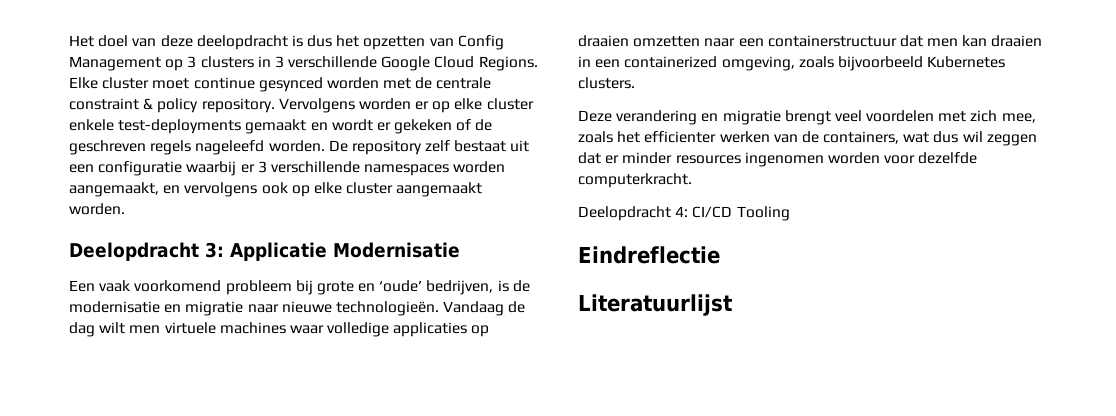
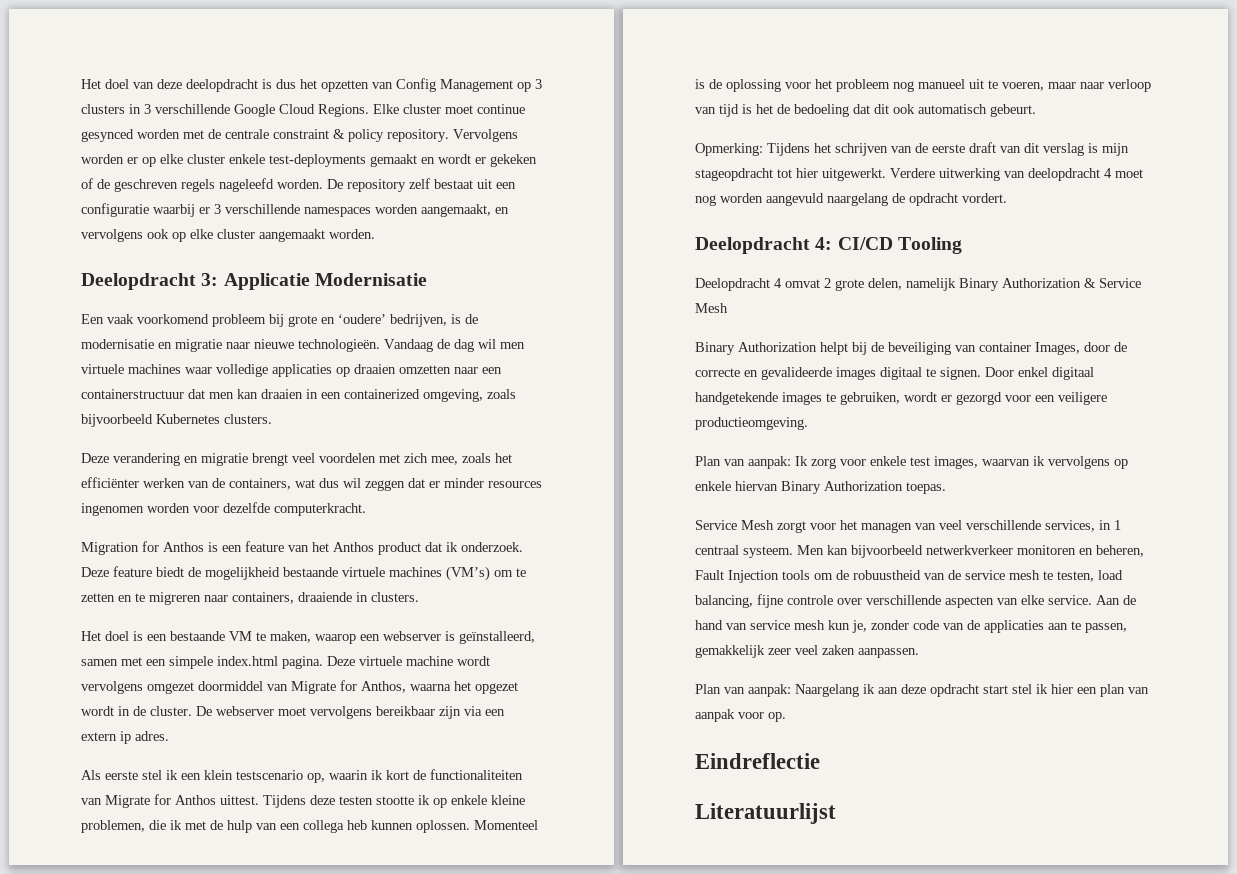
- Een vaak voorkomend probleem bij grote en ‘oude’ bedrijven, is de modernisatie en migratie naar nieuwe technologieën.
+ Een vaak voorkomend probleem bij grote en ‘oudere’ bedrijven, is de modernisatie en migratie naar nieuwe technologieën.
- Vandaag de dag wilt men virtuele machines waar volledige applicaties op draaien omzetten naar een containerstructuur dat men kan draaien in een containerized omgeving, zoals bijvoorbeeld Kubernetes clusters.
+ Vandaag de dag wil men virtuele machines waar volledige applicaties op draaien omzetten naar een containerstructuur dat men kan draaien in een containerized omgeving, zoals bijvoorbeeld Kubernetes clusters.
- Deze verandering en migratie brengt veel voordelen met zich mee, zoals het efficienter werken van de containers, wat dus wil zeggen dat er minder resources ingenomen worden voor dezelfde computerkracht.
+ Deze verandering en migratie brengt veel voordelen met zich mee, zoals het efficiënter werken van de containers, wat dus wil zeggen dat er minder resources ingenomen worden voor dezelfde computerkracht.
+ Migration for Anthos is een feature van het Anthos product dat ik onderzoek. Deze feature biedt de mogelijkheid bestaande virtuele machines (VM’s) om te zetten en te migreren naar containers, draaiende in clusters.
+ Het doel is een bestaande VM te maken, waarop een webserver is geïnstalleerd, samen met een simpele index.html pagina. Deze virtuele machine wordt vervolgens omgezet doormiddel van Migrate for Anthos, waarna het opgezet wordt in de cluster. De webserver moet vervolgens bereikbaar zijn via een extern ip adres.
+ Als eerste stel ik een klein testscenario op, waarin ik kort de functionaliteiten van Migrate for Anthos uittest. Tijdens deze testen stootte ik op enkele kleine problemen, die ik met de hulp van een collega heb kunnen oplossen. Momenteel is de oplossing voor het probleem nog manueel uit te voeren, maar naar verloop van tijd is het de bedoeling dat dit ook automatisch gebeurt.
+ Opmerking: Tijdens het schrijven van de eerste draft van dit verslag is mijn stageopdracht tot hier uitgewerkt. Verdere uitwerking van deelopdracht 4 moet nog worden aangevuld naargelang de opdracht vordert.
  Deelopdracht 4: CI/CD Tooling
+ Deelopdracht 4 omvat 2 grote delen, namelijk Binary Authorization & Service Mesh
+ Binary Authorization helpt bij de beveiliging van container Images, door de correcte en gevalideerde images digitaal te signen. Door enkel digitaal handgetekende images te gebruiken, wordt er gezorgd voor een veiligere productieomgeving.
+ Plan van aanpak: Ik zorg voor enkele test images, waarvan ik vervolgens op enkele hiervan Binary Authorization toepas.
+ Service Mesh zorgt voor het managen van veel verschillende services, in 1 centraal systeem. Men kan bijvoorbeeld netwerkverkeer monitoren en beheren, Fault Injection tools om de robuustheid van de service mesh te testen, load balancing, fijne controle over verschillende aspecten van elke service. Aan de hand van service mesh kun je, zonder code van de applicaties aan te passen, gemakkelijk zeer veel zaken aanpassen.
+ Plan van aanpak: Naargelang ik aan deze opdracht start stel ik hier een plan van aanpak voor op.

